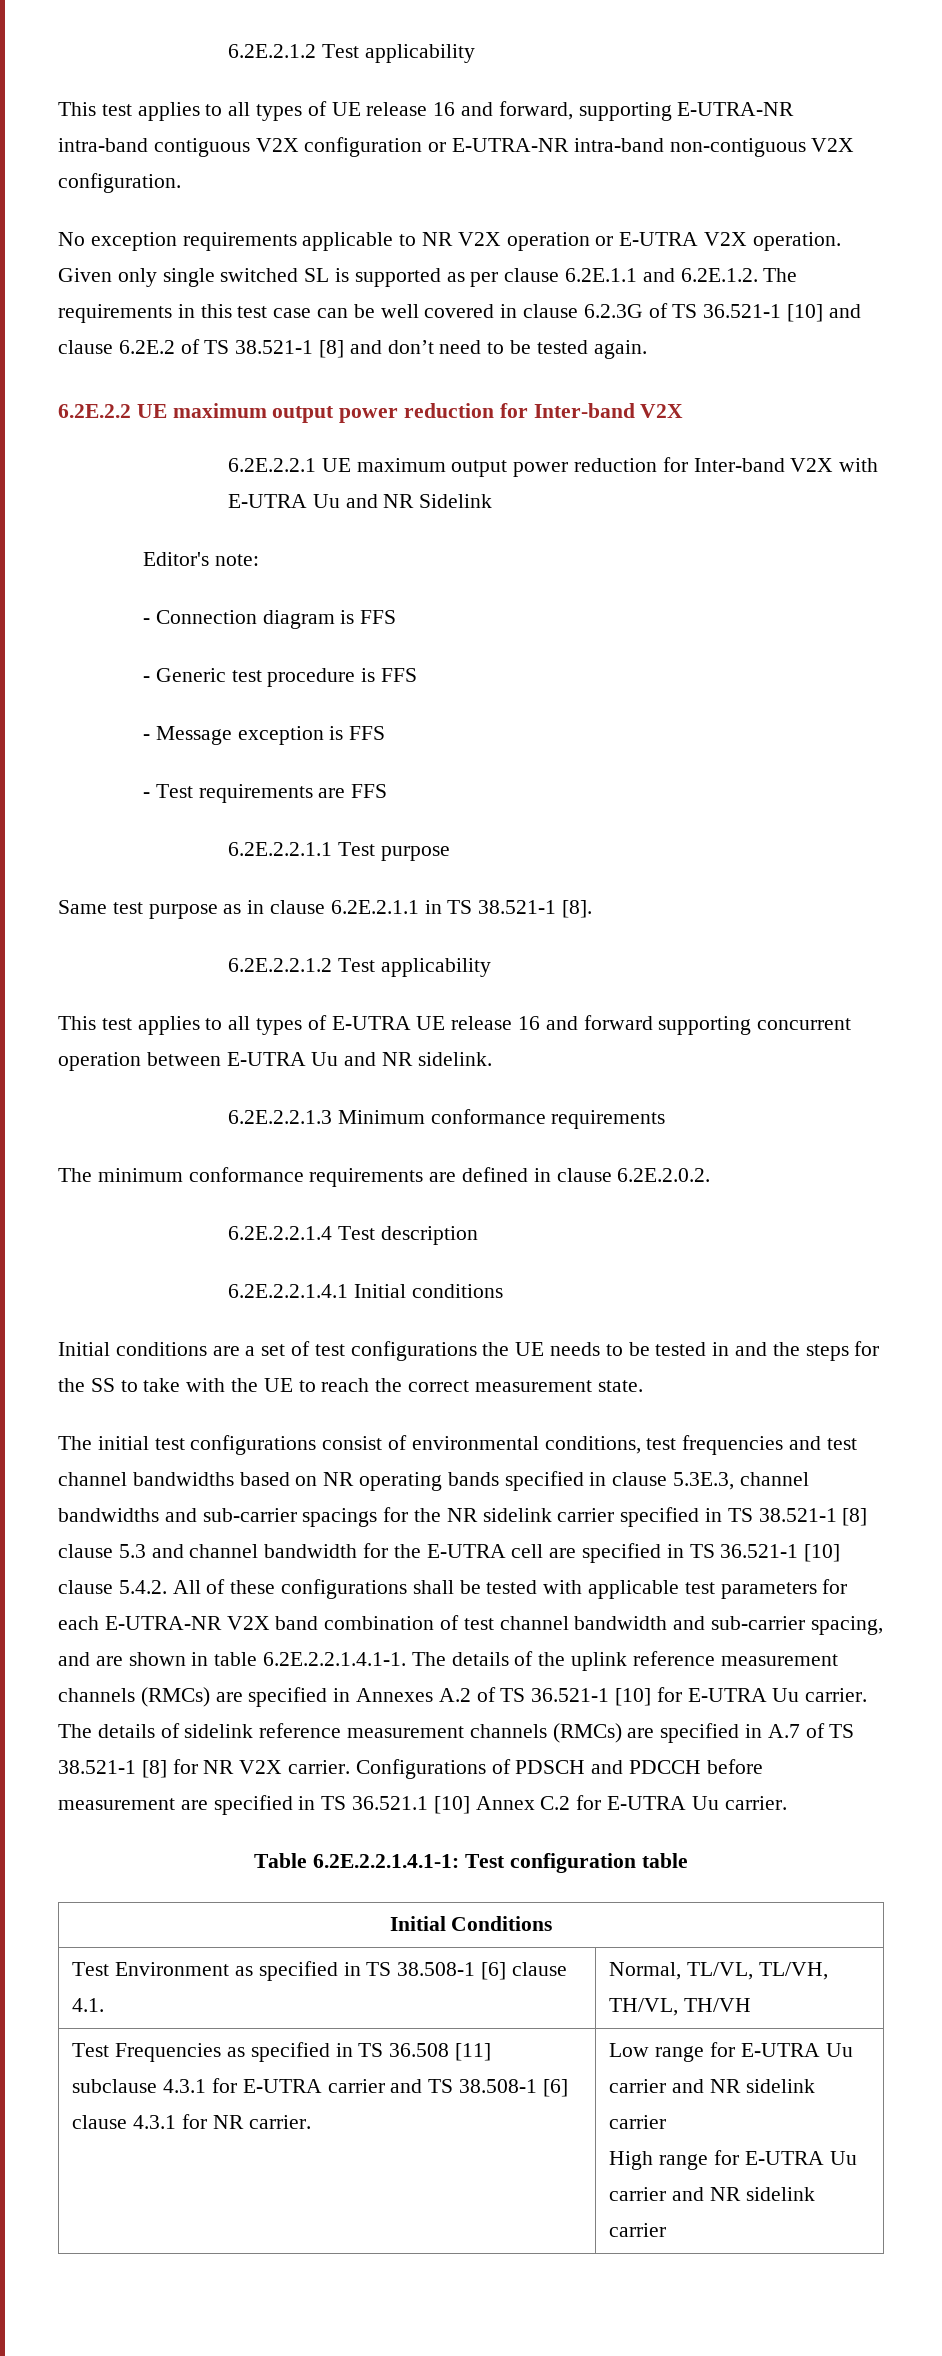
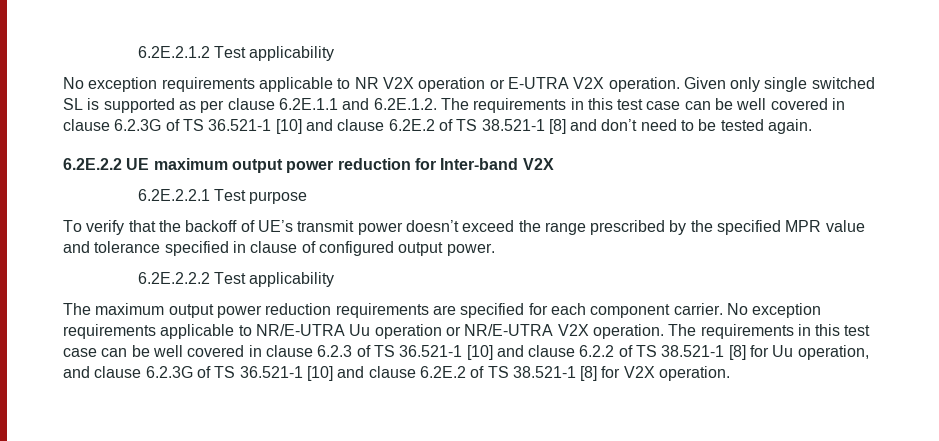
- This test applies to all types of UE release 16 and forward, supporting E-UTRA-NR intra-band contiguous V2X configuration or E-UTRA-NR intra-band non-contiguous V2X configuration.
- 6.2E.2.2.1 UE maximum output power reduction for Inter-band V2X with E-UTRA Uu and NR Sidelink
- Editor's note:
- - Connection diagram is FFS
- - Generic test procedure is FFS
- - Message exception is FFS
- - Test requirements are FFS
- 6.2E.2.2.1.1 Test purpose
- Same test purpose as in clause 6.2E.2.1.1 in TS 38.521-1 [8].
- 6.2E.2.2.1.2 Test applicability
- This test applies to all types of E-UTRA UE release 16 and forward supporting concurrent operation between E-UTRA Uu and NR sidelink.
- 6.2E.2.2.1.3 Minimum conformance requirements
- The minimum conformance requirements are defined in clause 6.2E.2.0.2.
- 6.2E.2.2.1.4 Test description
- 6.2E.2.2.1.4.1 Initial conditions
- Initial conditions are a set of test configurations the UE needs to be tested in and the steps for the SS to take with the UE to reach the correct measurement state.
- The initial test configurations consist of environmental conditions, test frequencies and test channel bandwidths based on NR operating bands specified in clause 5.3E.3, channel bandwidths and sub-carrier spacings for the NR sidelink carrier specified in TS 38.521-1 [8] clause 5.3 and channel bandwidth for the E-UTRA cell are specified in TS 36.521-1 [10] clause 5.4.2. All of these configurations shall be tested with applicable test parameters for each E-UTRA-NR V2X band combination of test channel bandwidth and sub-carrier spacing, and are shown in table 6.2E.2.2.1.4.1-1. The details of the uplink reference measurement channels (RMCs) are specified in Annexes A.2 of TS 36.521-1 [10] for E-UTRA Uu carrier. The details of sidelink reference measurement channels (RMCs) are specified in A.7 of TS 38.521-1 [8] for NR V2X carrier. Configurations of PDSCH and PDCCH before measurement are specified in TS 36.521.1 [10] Annex C.2 for E-UTRA Uu carrier.
- Table 6.2E.2.2.1.4.1-1: Test configuration table
- Initial Conditions
- Test Environment as specified in TS 38.508-1 [6] clause 4.1. | Normal, TL/VL, TL/VH, TH/VL, TH/VH
- Test Frequencies as specified in TS 36.508 [11] subclause 4.3.1 for E-UTRA carrier and TS 38.508-1 [6] clause 4.3.1 for NR carrier. | Low range for E-UTRA Uu carrier and NR sidelink carrier
- High range for E-UTRA Uu carrier and NR sidelink carrier
+ 6.2E.2.2.1 Test purpose
+ To verify that the backoff of UE’s transmit power doesn’t exceed the range prescribed by the specified MPR value and tolerance specified in clause of configured output power.
+ 6.2E.2.2.2 Test applicability
+ The maximum output power reduction requirements are specified for each component carrier. No exception requirements applicable to NR/E-UTRA Uu operation or NR/E-UTRA V2X operation. The requirements in this test case can be well covered in clause 6.2.3 of TS 36.521-1 [10] and clause 6.2.2 of TS 38.521-1 [8] for Uu operation, and clause 6.2.3G of TS 36.521-1 [10] and clause 6.2E.2 of TS 38.521-1 [8] for V2X operation.

